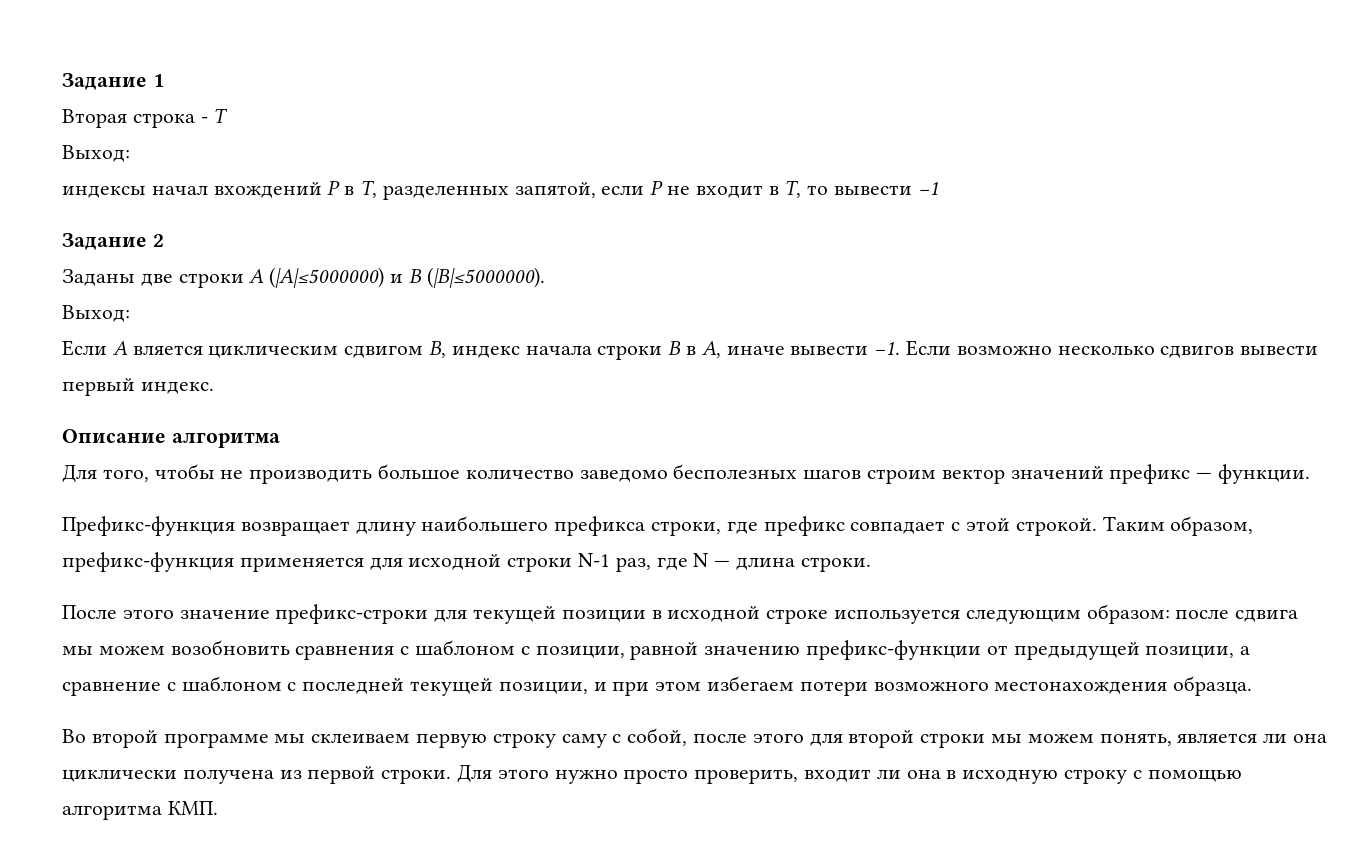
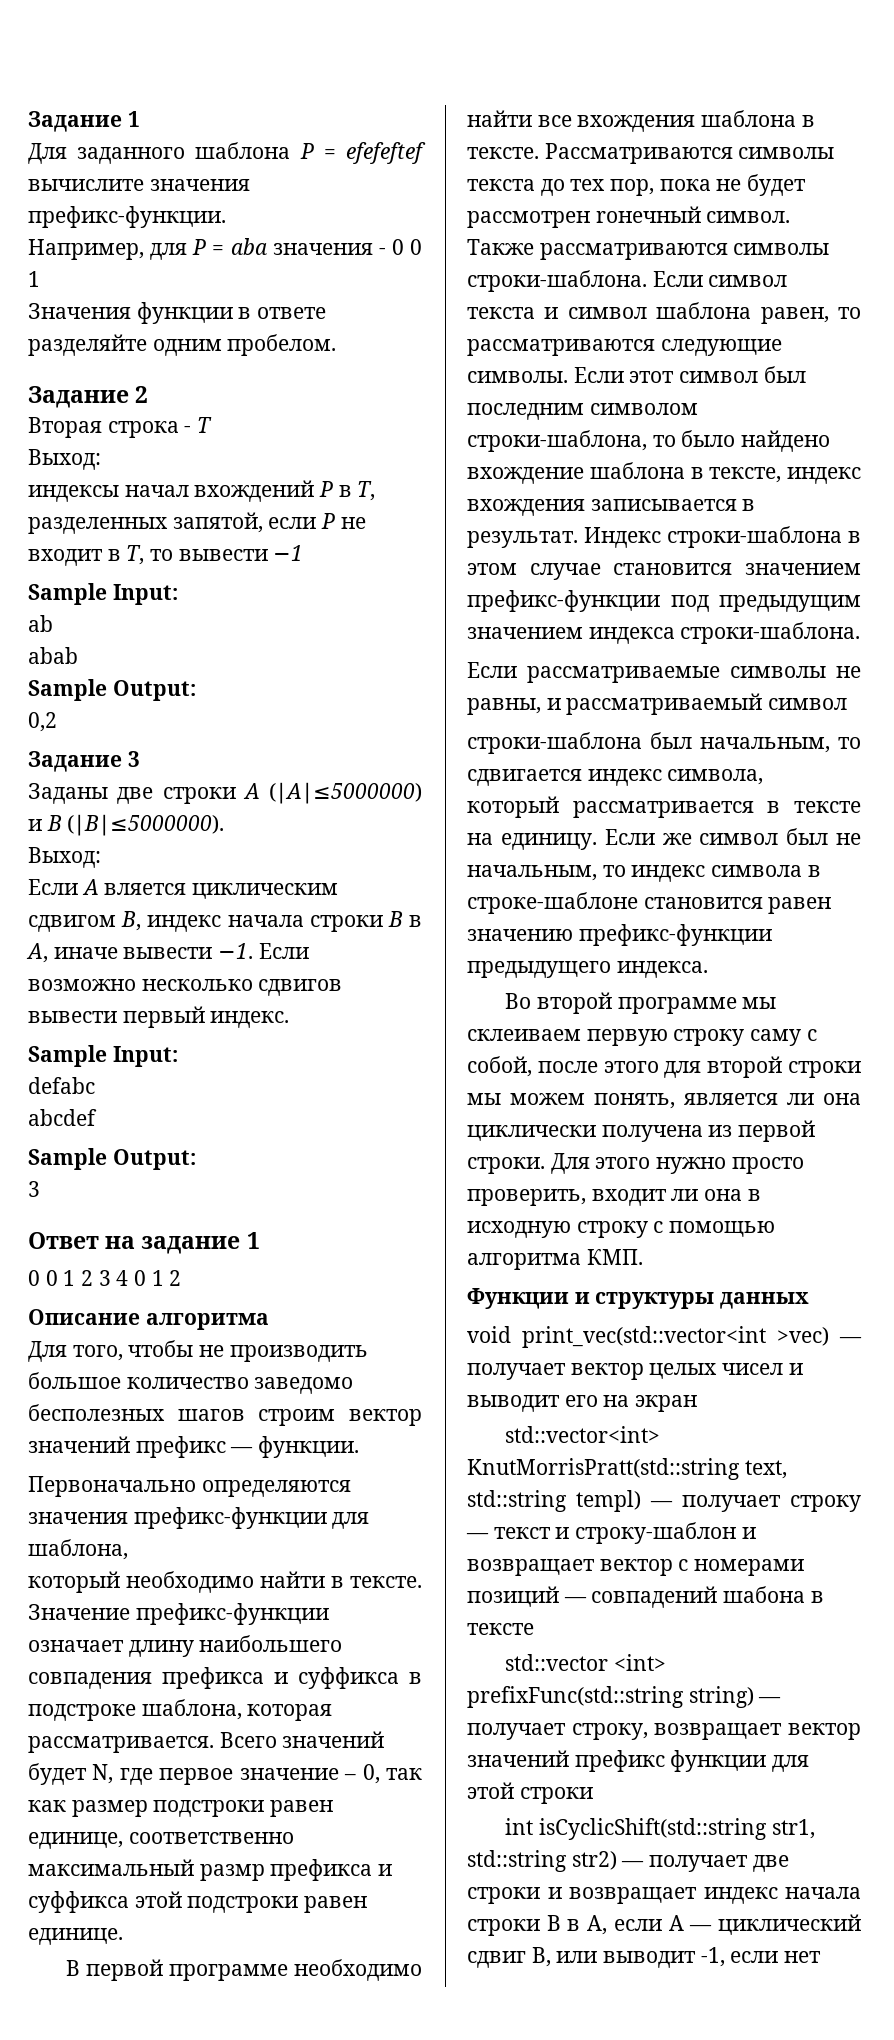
+ Для заданного шаблона P = efefeftef вычислите значения префикс-функции.
+ Например, для P = aba значения - 0 0 1
+ Значения функции в ответе разделяйте одним пробелом.
+ Задание 2
  индексы начал вхождений P в T, разделенных запятой, если P не входит в T, то вывести −1
- Задание 2
+ Sample Input:
+ ab
+ abab
+ Sample Output:
+ 0,2
+ Задание 3
  Если возможно несколько сдвигов вывести первый индекс.
+ Sample Input:
+ defabc
+ abcdef
+ Sample Output:
+ 3
+ Ответ на задание 1
+ 0 0 1 2 3 4 0 1 2
- Префикс-функция возвращает длину наибольшего префикса строки, где префикс совпадает с этой строкой. Таким образом, префикс-функция применяется для исходной строки N-1 раз, где N — длина строки.
- После этого значение префикс-строки для текущей позиции в исходной строке используется следующим образом: после сдвига мы можем возобновить сравнения с шаблоном с позиции, равной значению префикс-функции от предыдущей позиции, а сравнение с шаблоном с последней текущей позиции, и при этом избегаем потери возможного местонахождения образца.
+ Первоначально определяются значения префикс-функции для шаблона,
+ который необходимо найти в тексте. Значение префикс-функции означает длину наибольшего совпадения префикса и суффикса в подстроке шаблона, которая рассматривается. Всего значений будет N, где первое значение – 0, так как размер подстроки равен единице, соответственно максимальный размр префикса и суффикса этой подстроки равен единице.
+ В первой программе необходимо найти все вхождения шаблона в тексте. Рассматриваются символы текста до тех пор, пока не будет рассмотрен rонечный символ. Также рассматриваются символы строки-шаблона. Если символ текста и символ шаблона равен, то рассматриваются следующие символы. Если этот символ был последним символом строки-шаблона, то было найдено вхождение шаблона в тексте, индекс вхождения записывается в результат. Индекс строки-шаблона в этом случае становится значением префикс-функции под предыдущим значением индекса строки-шаблона.
+ Если рассматриваемые символы не равны, и рассматриваемый символ
+ строки-шаблона был начальным, то сдвигается индекс символа, который рассматривается в тексте на единицу. Если же символ был не начальным, то индекс символа в строке-шаблоне становится равен значению префикс-функции предыдущего индекса.
+ Функции и структуры данных
+ void print_vec(std::vector<int >vec) — получает вектор целых чисел и выводит его на экран
+ std::vector<int> KnutMorrisPratt(std::string text, std::string templ) — получает строку — текст и строку-шаблон и возвращает вектор с номерами позиций — совпадений шабона в тексте
+ std::vector <int> prefixFunc(std::string string) — получает строку, возвращает вектор значений префикс функции для этой строки
+ int isCyclicShift(std::string str1, std::string str2) — получает две строки и возвращает индекс начала строки В в А, если А — циклический сдвиг В, или выводит -1, если нет

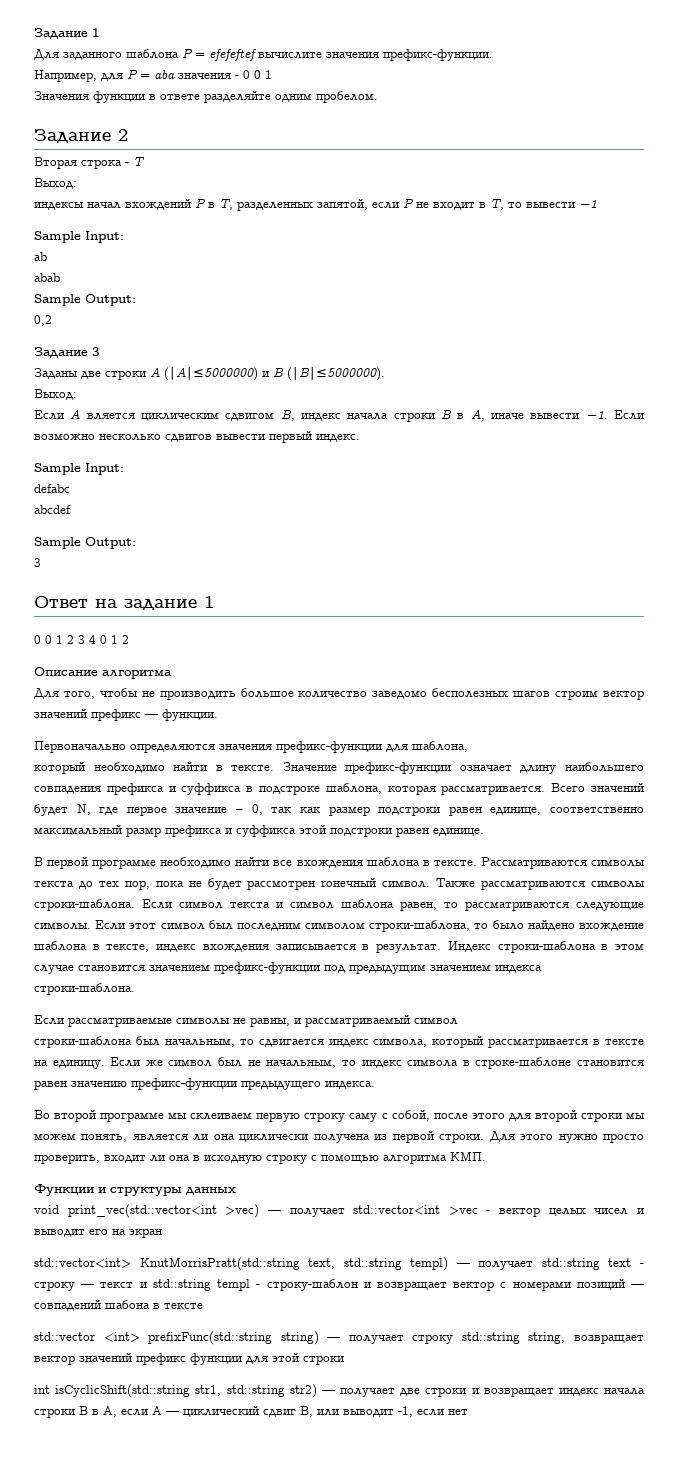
- void print_vec(std::vector<int >vec) — получает вектор целых чисел и выводит его на экран
+ void print_vec(std::vector<int >vec) — получает std::vector<int >vec - вектор целых чисел и выводит его на экран
- std::vector<int> KnutMorrisPratt(std::string text, std::string templ) — получает строку — текст и строку-шаблон и возвращает вектор с номерами позиций — совпадений шабона в тексте
+ std::vector<int> KnutMorrisPratt(std::string text, std::string templ) — получает std::string text - строку — текст и std::string templ - строку-шаблон и возвращает вектор с номерами позиций — совпадений шабона в тексте
- std::vector <int> prefixFunc(std::string string) — получает строку, возвращает вектор значений префикс функции для этой строки
+ std::vector <int> prefixFunc(std::string string) — получает строку std::string string, возвращает вектор значений префикс функции для этой строки

